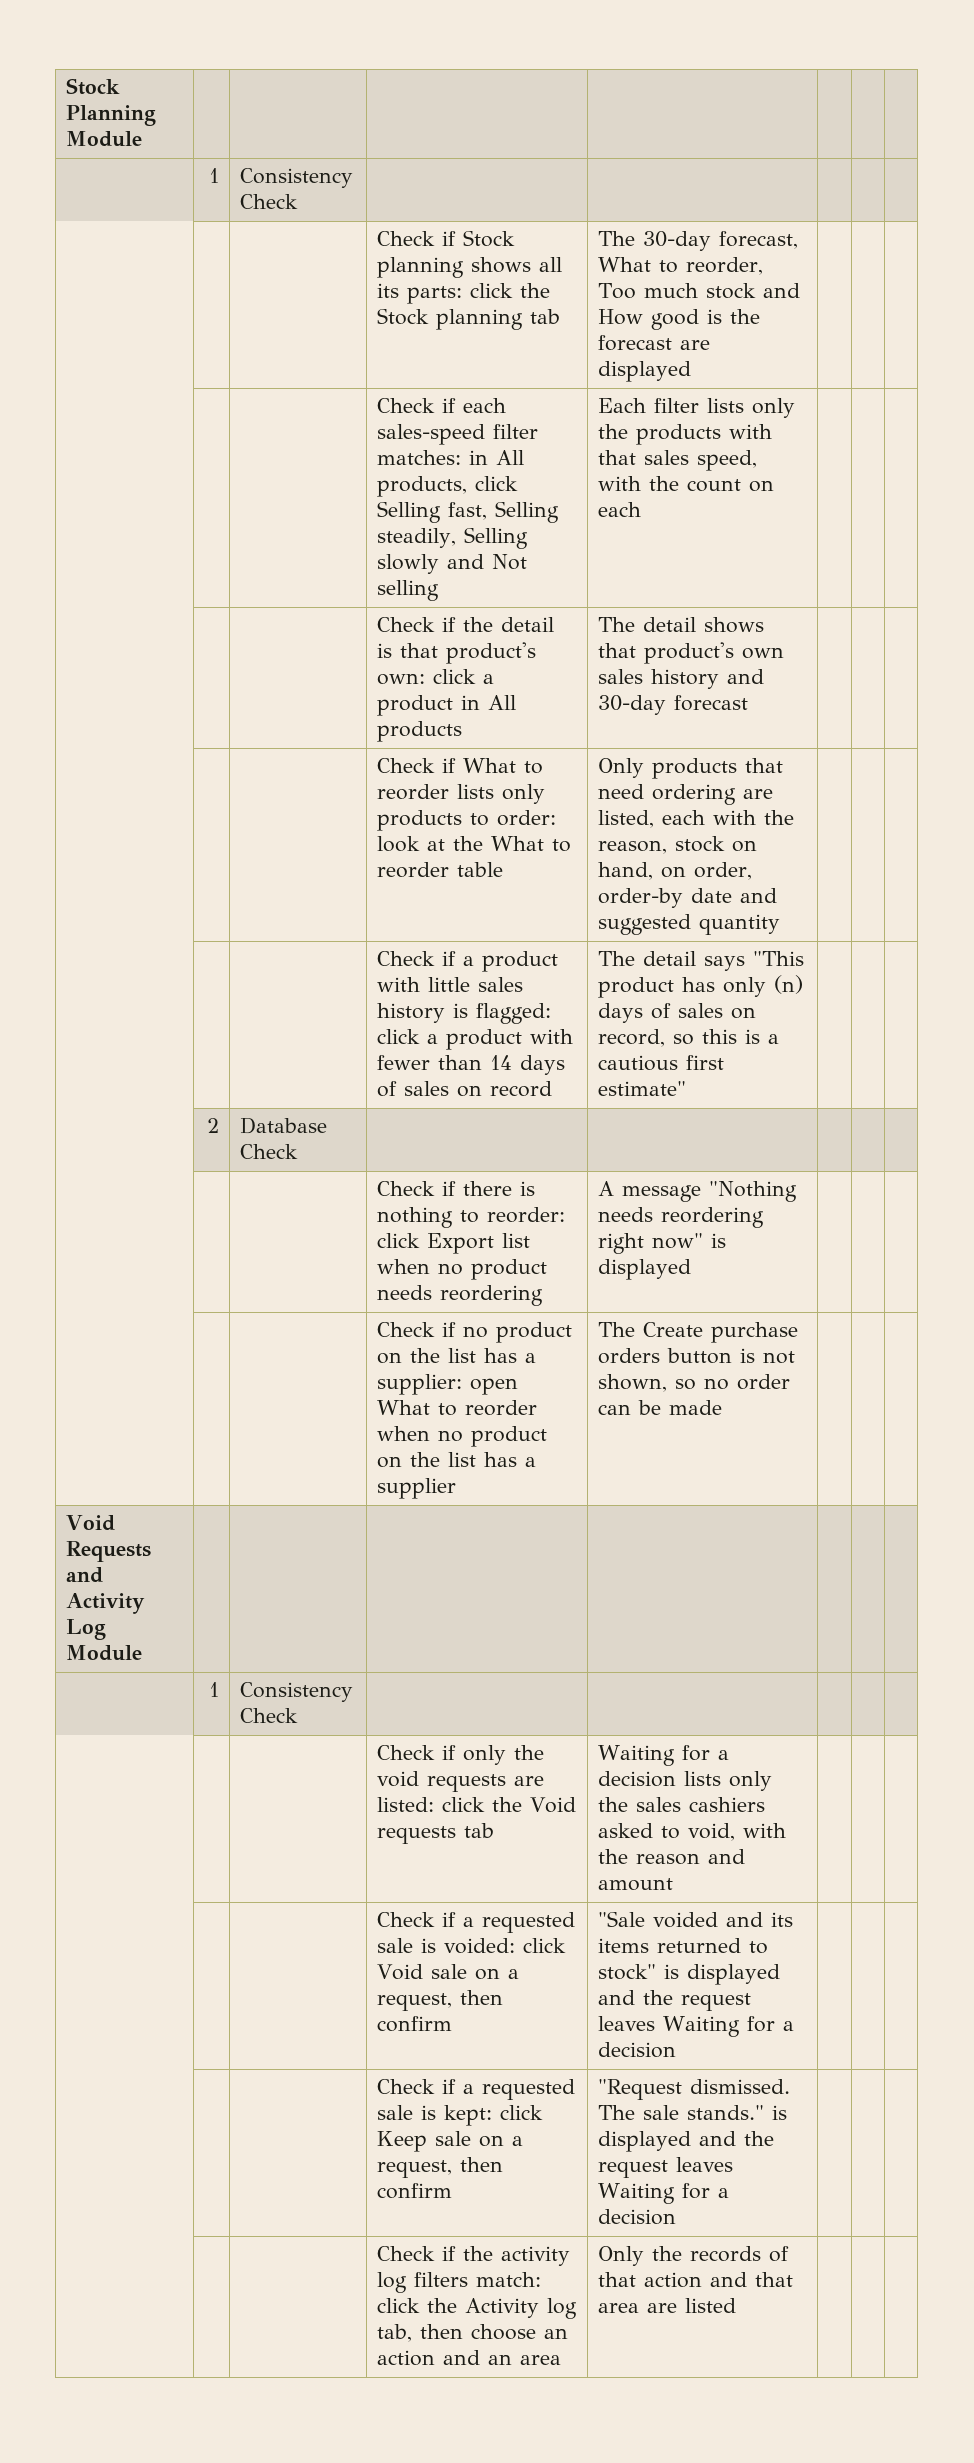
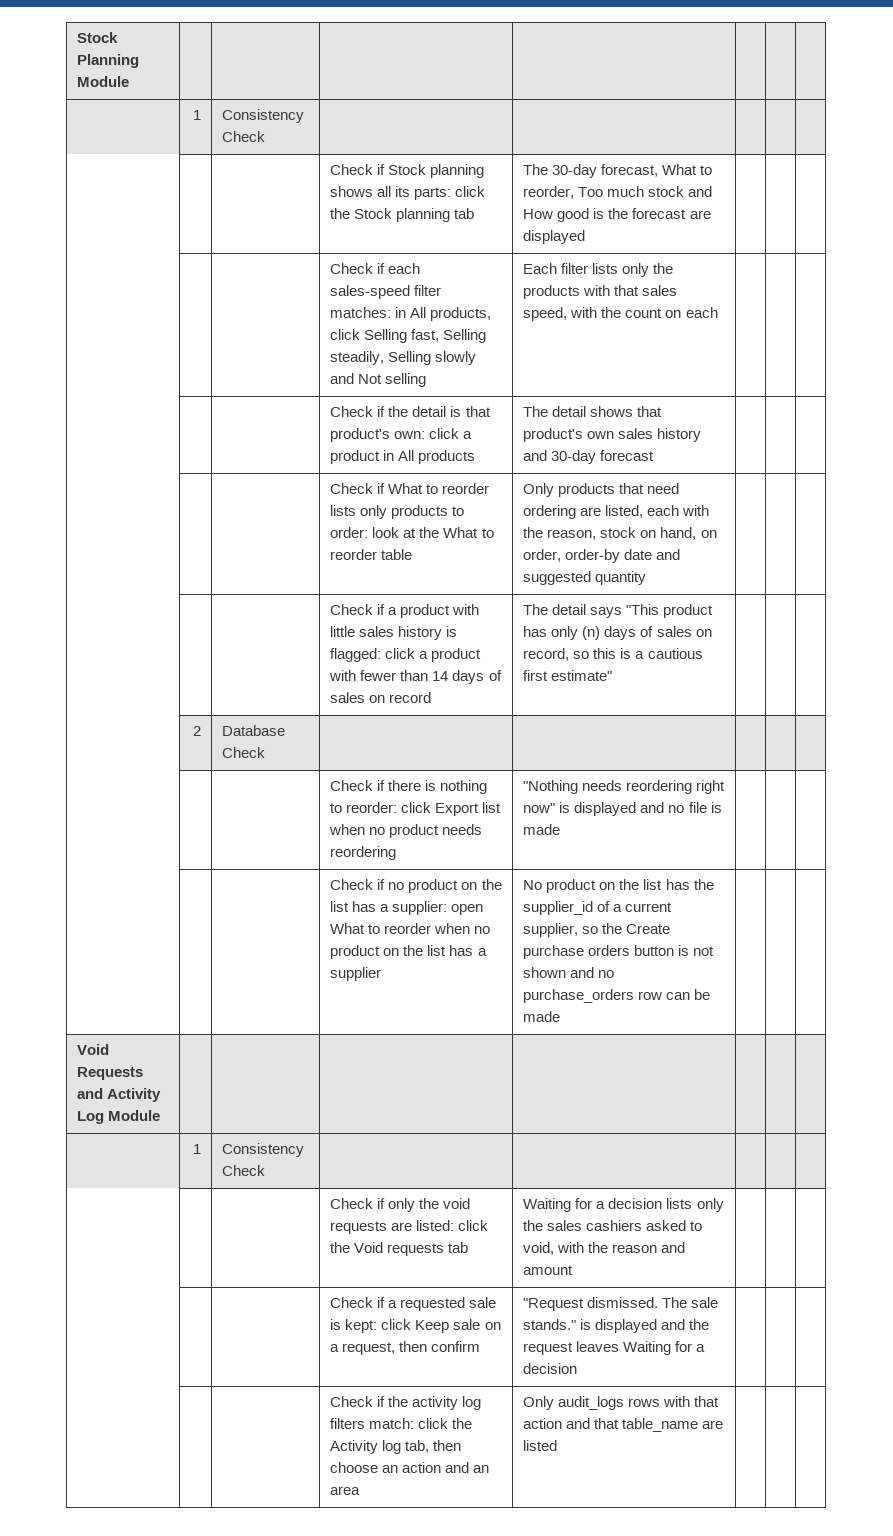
- | | | Check if there is nothing to reorder: click Export list when no product needs reordering | A message "Nothing needs reordering right now" is displayed | | |
+ | | | Check if there is nothing to reorder: click Export list when no product needs reordering | "Nothing needs reordering right now" is displayed and no file is made | | |
- The Create purchase orders button is not shown, so no order can be made
+ No product on the list has the supplier_id of a current supplier, so the Create purchase orders button is not shown and no purchase_orders row can be made
- | | | Check if a requested sale is voided: click Void sale on a request, then confirm | "Sale voided and its items returned to stock" is displayed and the request leaves Waiting for a decision | | |
- | | | Check if the activity log filters match: click the Activity log tab, then choose an action and an area | Only the records of that action and that area are listed | | |
+ | | | Check if the activity log filters match: click the Activity log tab, then choose an action and an area | Only audit_logs rows with that action and that table_name are listed | | |

